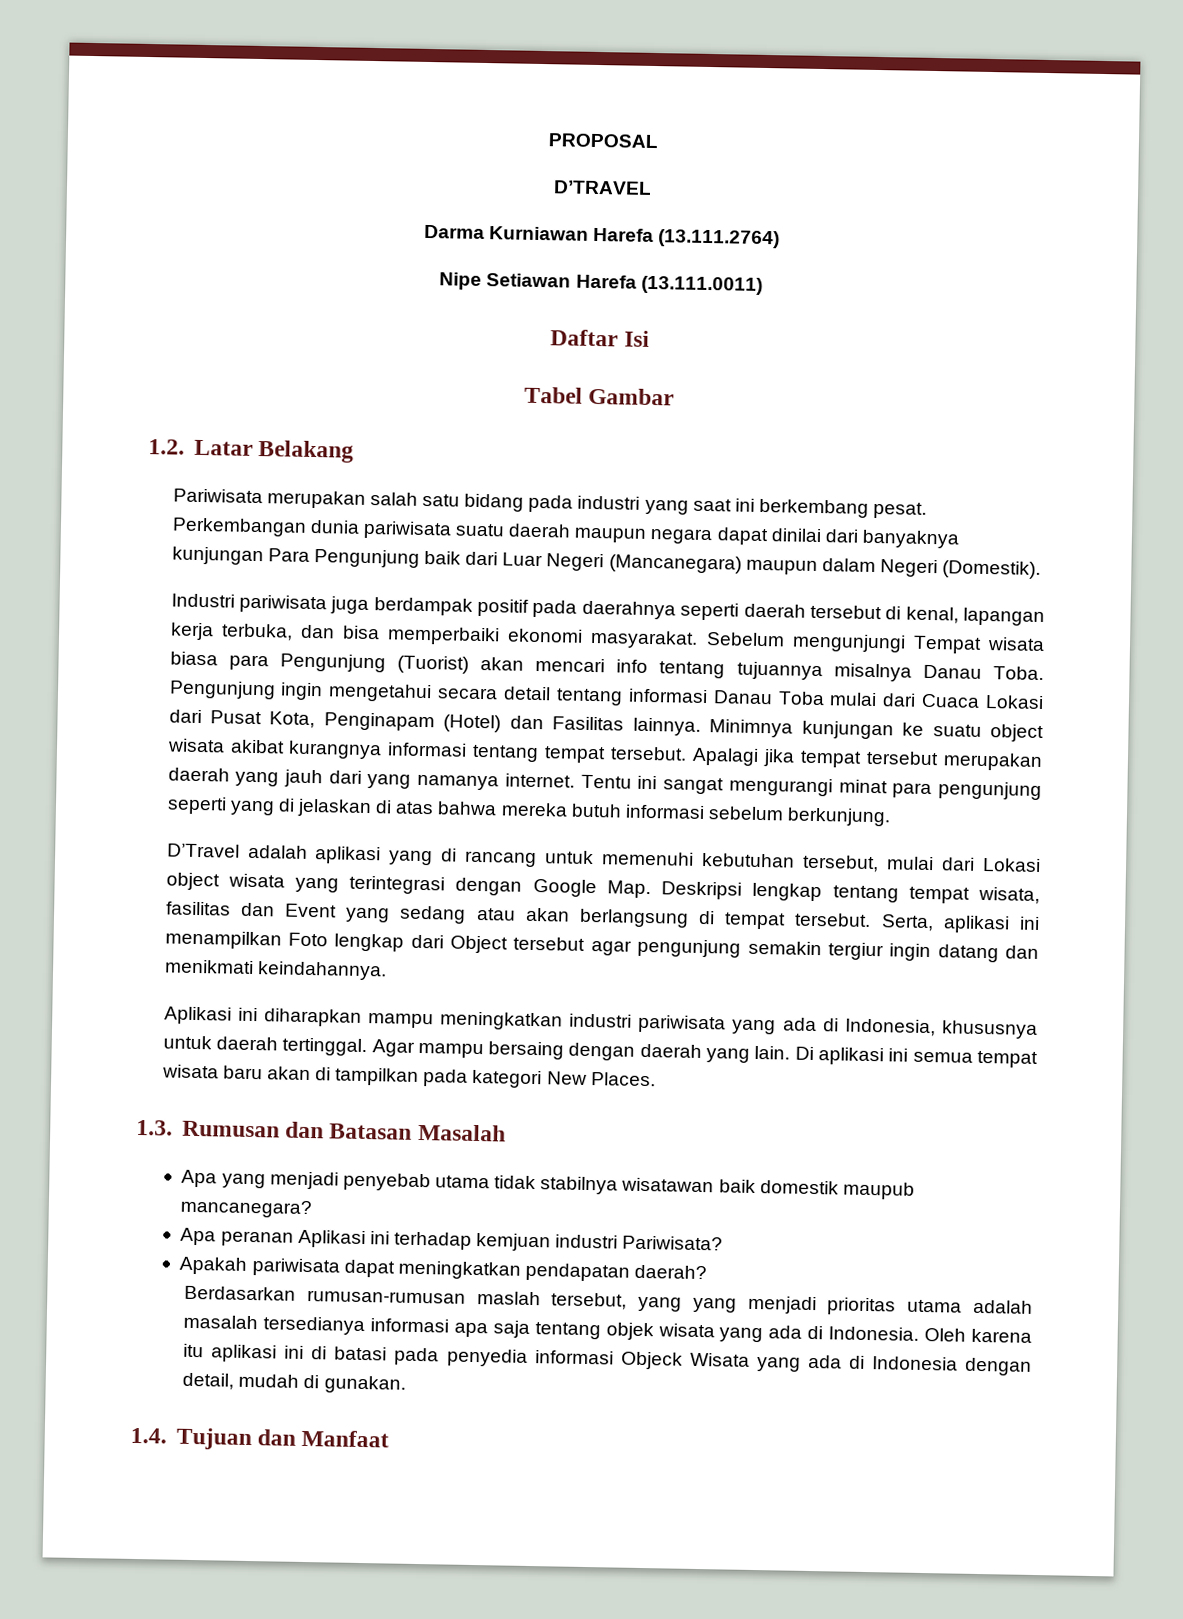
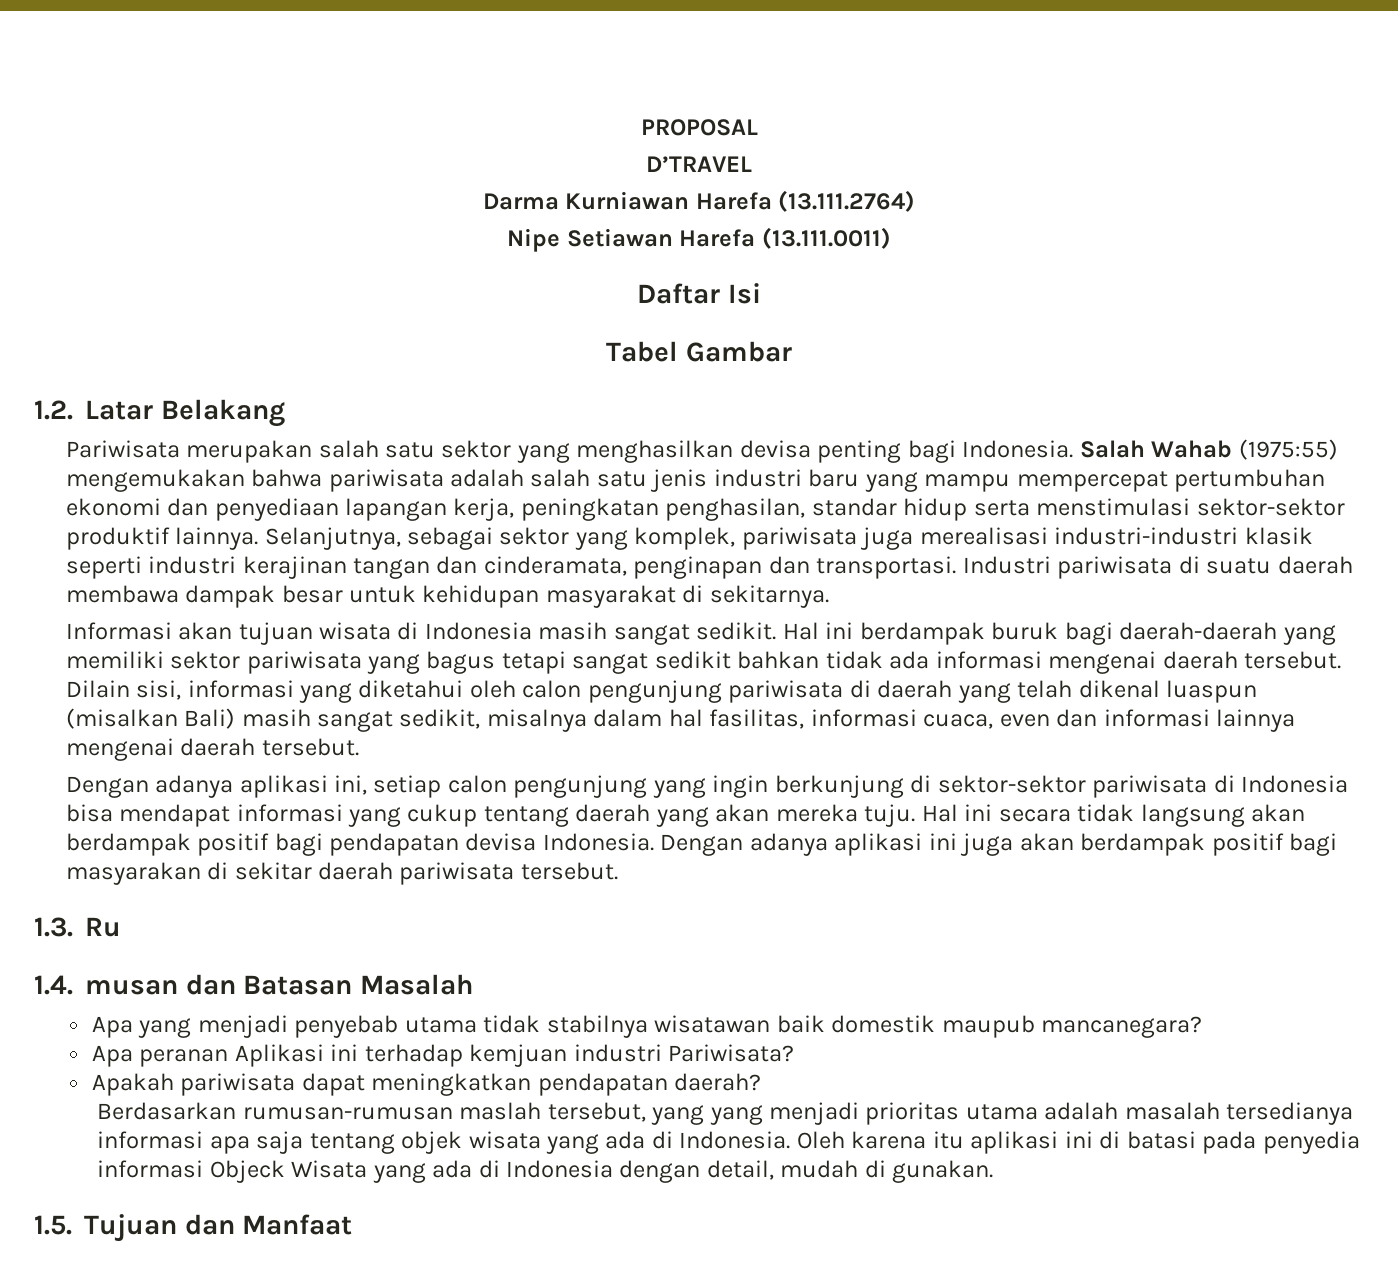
- Pariwisata merupakan salah satu bidang pada industri yang saat ini berkembang pesat. Perkembangan dunia pariwisata suatu daerah maupun negara dapat dinilai dari banyaknya kunjungan Para Pengunjung baik dari Luar Negeri (Mancanegara) maupun dalam Negeri (Domestik).
- Industri pariwisata juga berdampak positif pada daerahnya seperti daerah tersebut di kenal, lapangan kerja terbuka, dan bisa memperbaiki ekonomi masyarakat. Sebelum mengunjungi Tempat wisata biasa para Pengunjung (Tuorist) akan mencari info tentang tujuannya misalnya Danau Toba. Pengunjung ingin mengetahui secara detail tentang informasi Danau Toba mulai dari Cuaca Lokasi dari Pusat Kota, Penginapam (Hotel) dan Fasilitas lainnya. Minimnya kunjungan ke suatu object wisata akibat kurangnya informasi tentang tempat tersebut. Apalagi jika tempat tersebut merupakan daerah yang jauh dari yang namanya internet. Tentu ini sangat mengurangi minat para pengunjung seperti yang di jelaskan di atas bahwa mereka butuh informasi sebelum berkunjung.
- D’Travel adalah aplikasi yang di rancang untuk memenuhi kebutuhan tersebut, mulai dari Lokasi object wisata yang terintegrasi dengan Google Map. Deskripsi lengkap tentang tempat wisata, fasilitas dan Event yang sedang atau akan berlangsung di tempat tersebut. Serta, aplikasi ini menampilkan Foto lengkap dari Object tersebut agar pengunjung semakin tergiur ingin datang dan menikmati keindahannya.
- Aplikasi ini diharapkan mampu meningkatkan industri pariwisata yang ada di Indonesia, khususnya untuk daerah tertinggal. Agar mampu bersaing dengan daerah yang lain. Di aplikasi ini semua tempat wisata baru akan di tampilkan pada kategori New Places.
- 1.3. Rumusan dan Batasan Masalah
+ Pariwisata merupakan salah satu sektor yang menghasilkan devisa penting bagi Indonesia. Salah Wahab (1975:55) mengemukakan bahwa pariwisata adalah salah satu jenis industri baru yang mampu mempercepat pertumbuhan ekonomi dan penyediaan lapangan kerja, peningkatan penghasilan, standar hidup serta menstimulasi sektor-sektor produktif lainnya. Selanjutnya, sebagai sektor yang komplek, pariwisata juga merealisasi industri-industri klasik seperti industri kerajinan tangan dan cinderamata, penginapan dan transportasi. Industri pariwisata di suatu daerah membawa dampak besar untuk kehidupan masyarakat di sekitarnya.
+ Informasi akan tujuan wisata di Indonesia masih sangat sedikit. Hal ini berdampak buruk bagi daerah-daerah yang memiliki sektor pariwisata yang bagus tetapi sangat sedikit bahkan tidak ada informasi mengenai daerah tersebut. Dilain sisi, informasi yang diketahui oleh calon pengunjung pariwisata di daerah yang telah dikenal luaspun (misalkan Bali) masih sangat sedikit, misalnya dalam hal fasilitas, informasi cuaca, even dan informasi lainnya mengenai daerah tersebut.
+ Dengan adanya aplikasi ini, setiap calon pengunjung yang ingin berkunjung di sektor-sektor pariwisata di Indonesia bisa mendapat informasi yang cukup tentang daerah yang akan mereka tuju. Hal ini secara tidak langsung akan berdampak positif bagi pendapatan devisa Indonesia. Dengan adanya aplikasi ini juga akan berdampak positif bagi masyarakan di sekitar daerah pariwisata tersebut.
+ 1.3. Ru
+ 1.4. musan dan Batasan Masalah
- 1.4. Tujuan dan Manfaat
+ 1.5. Tujuan dan Manfaat

